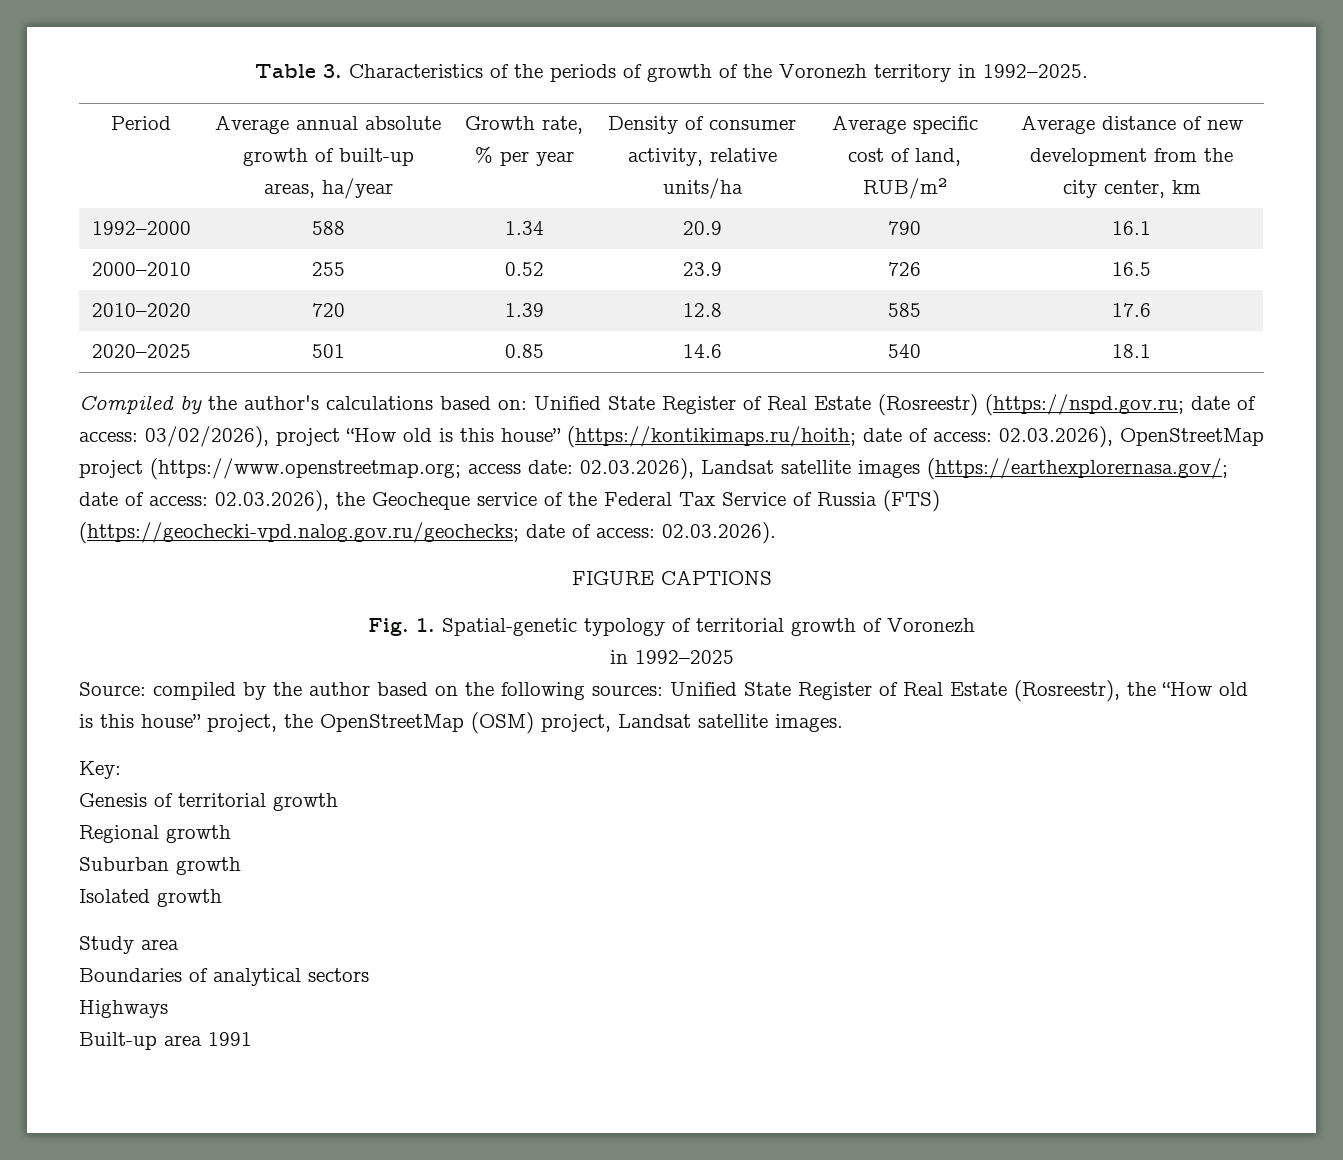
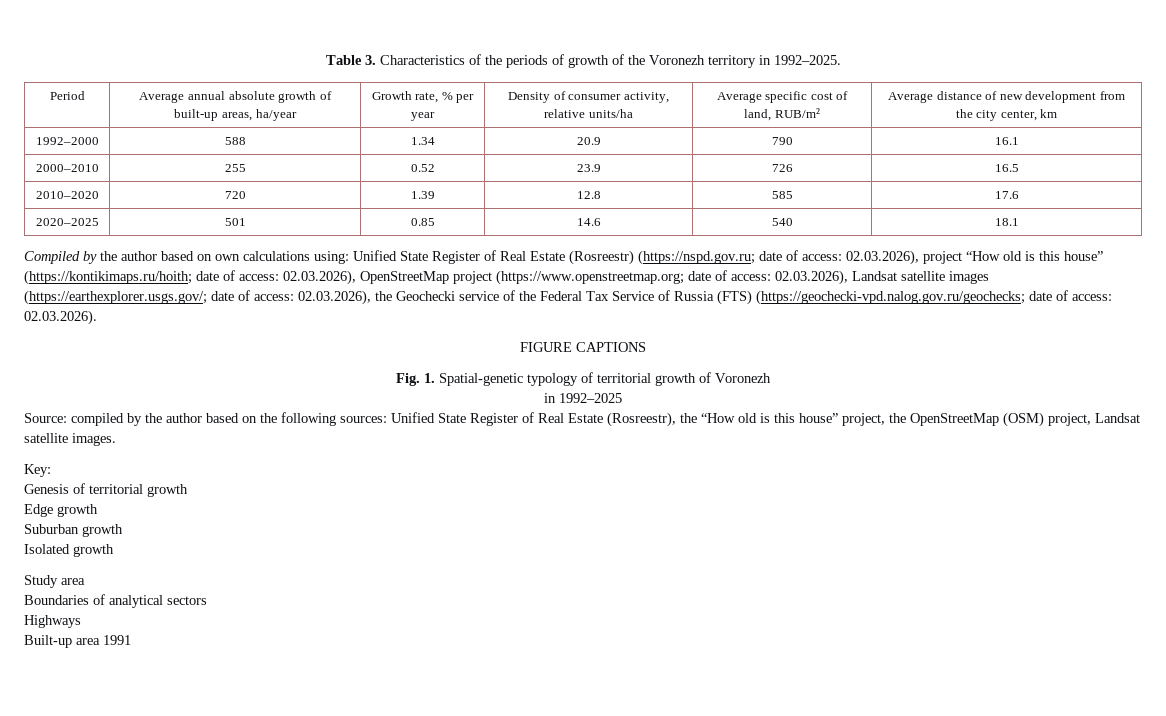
- Compiled by the author's calculations based on: Unified State Register of Real Estate (Rosreestr) (https://nspd.gov.ru; date of access: 03/02/2026), project “How old is this house” (https://kontikimaps.ru/hoith; date of access: 02.03.2026), OpenStreetMap project (https://www.openstreetmap.org; access date: 02.03.2026), Landsat satellite images (https://earthexplorernasa.gov/; date of access: 02.03.2026), the Geocheque service of the Federal Tax Service of Russia (FTS) (https://geochecki-vpd.nalog.gov.ru/geochecks; date of access: 02.03.2026).
+ Compiled by the author based on own calculations using: Unified State Register of Real Estate (Rosreestr) (https://nspd.gov.ru; date of access: 02.03.2026), project “How old is this house” (https://kontikimaps.ru/hoith; date of access: 02.03.2026), OpenStreetMap project (https://www.openstreetmap.org; date of access: 02.03.2026), Landsat satellite images (https://earthexplorer.usgs.gov/; date of access: 02.03.2026), the Geochecki service of the Federal Tax Service of Russia (FTS) (https://geochecki-vpd.nalog.gov.ru/geochecks; date of access: 02.03.2026).
- Regional growth
+ Edge growth

